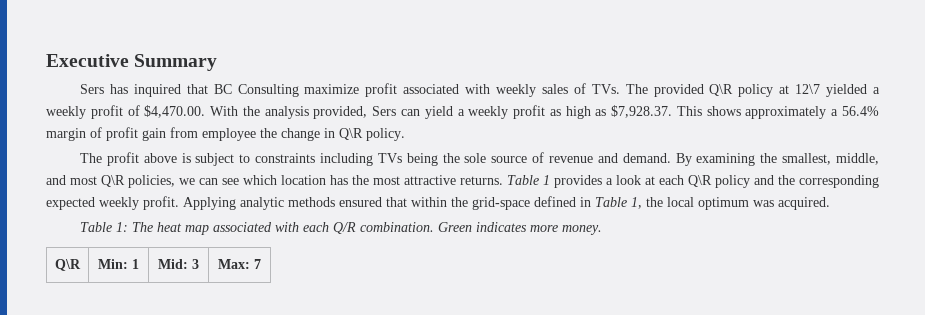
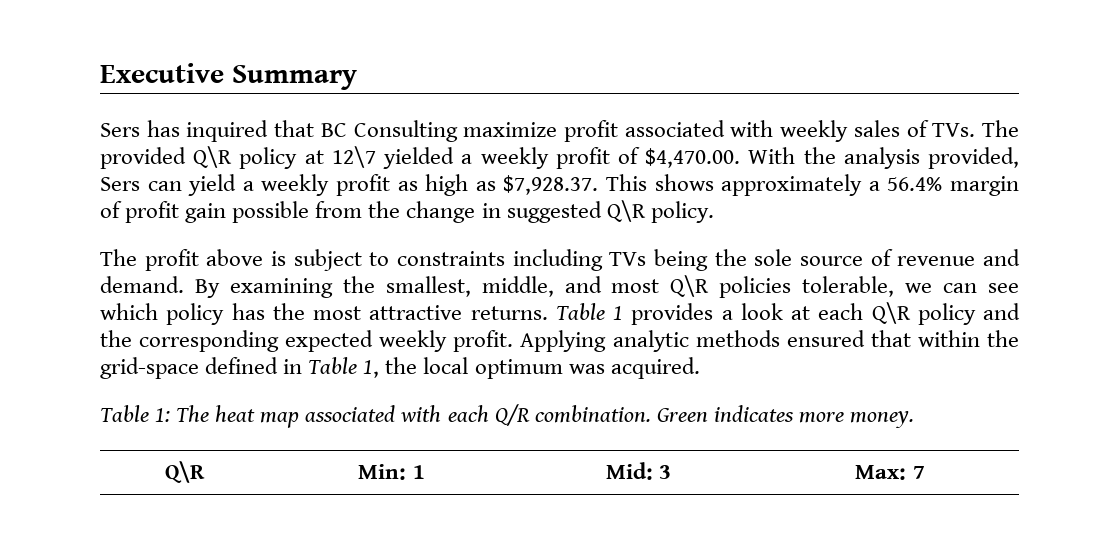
- Sers has inquired that BC Consulting maximize profit associated with weekly sales of TVs. The provided Q\R policy at 12\7 yielded a weekly profit of $4,470.00. With the analysis provided, Sers can yield a weekly profit as high as $7,928.37. This shows approximately a 56.4% margin of profit gain from employee the change in Q\R policy.
+ Sers has inquired that BC Consulting maximize profit associated with weekly sales of TVs. The provided Q\R policy at 12\7 yielded a weekly profit of $4,470.00. With the analysis provided, Sers can yield a weekly profit as high as $7,928.37. This shows approximately a 56.4% margin of profit gain possible from the change in suggested Q\R policy.
- By examining the smallest, middle, and most Q\R policies, we can see which location has the most attractive returns.
+ By examining the smallest, middle, and most Q\R policies tolerable, we can see which policy has the most attractive returns.

